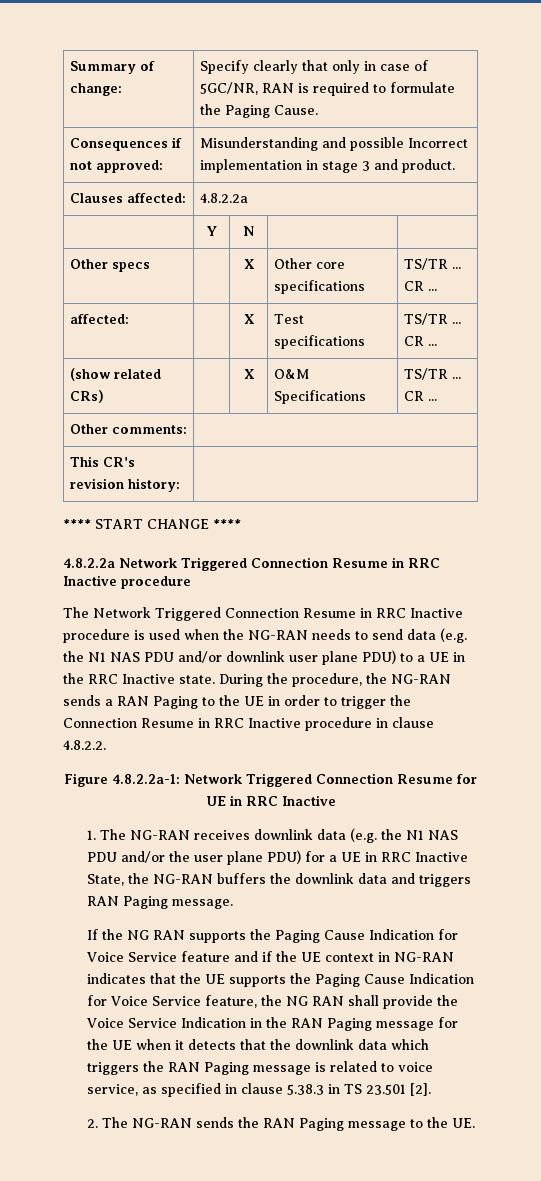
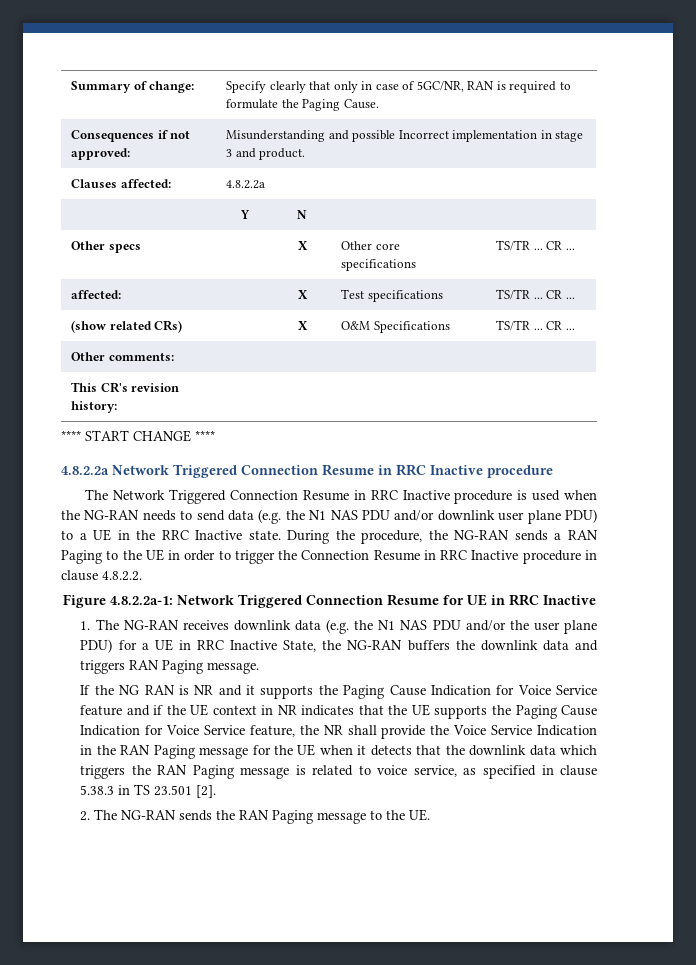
- If the NG RAN supports the Paging Cause Indication for Voice Service feature and if the UE context in NG-RAN indicates that the UE supports the Paging Cause Indication for Voice Service feature, the NG RAN shall provide the Voice Service Indication in the RAN Paging message for the UE when it detects that the downlink data which triggers the RAN Paging message is related to voice service, as specified in clause 5.38.3 in TS 23.501 [2].
+ If the NG RAN is NR and it supports the Paging Cause Indication for Voice Service feature and if the UE context in NR indicates that the UE supports the Paging Cause Indication for Voice Service feature, the NR shall provide the Voice Service Indication in the RAN Paging message for the UE when it detects that the downlink data which triggers the RAN Paging message is related to voice service, as specified in clause 5.38.3 in TS 23.501 [2].

